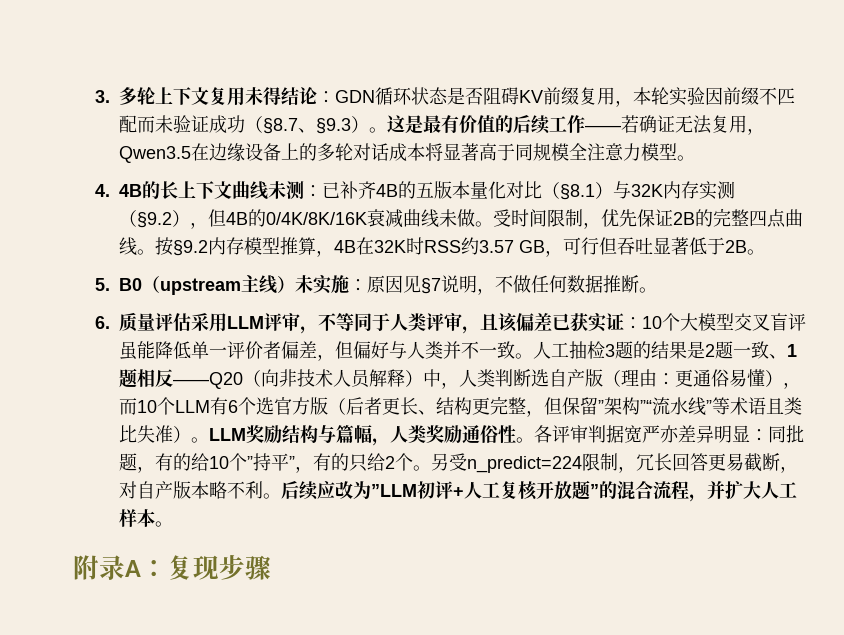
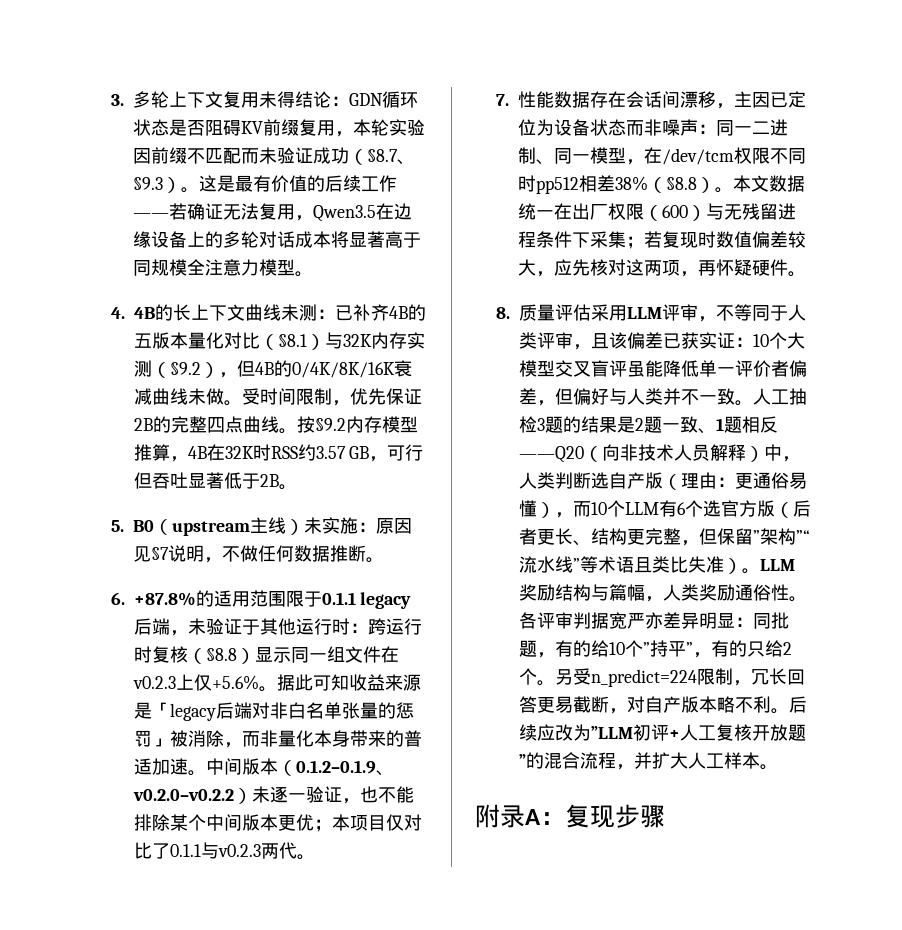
- 6.质量评估采用LLM评审，不等同于人类评审，且该偏差已获实证：10个大模型交叉盲评虽能降低单一评价者偏差，但偏好与人类并不一致。
+ 6. +87.8%的适用范围限于0.1.1 legacy后端，未验证于其他运行时：跨运行时复核（§8.8）显示同一组文件在v0.2.3上仅+5.6%。据此可知收益来源是「legacy后端对非白名单张量的惩罚」被消除，而非量化本身带来的普适加速。中间版本（0.1.2–0.1.9、v0.2.0–v0.2.2）未逐一验证，也不能排除某个中间版本更优；本项目仅对比了0.1.1与v0.2.3两代。
+ 7.性能数据存在会话间漂移，主因已定位为设备状态而非噪声：同一二进制、同一模型，在/dev/tcm权限不同时pp512相差38%（§8.8）。本文数据统一在出厂权限（600）与无残留进程条件下采集；若复现时数值偏差较大，应先核对这两项，再怀疑硬件。
+ 8.质量评估采用LLM评审，不等同于人类评审，且该偏差已获实证：10个大模型交叉盲评虽能降低单一评价者偏差，但偏好与人类并不一致。

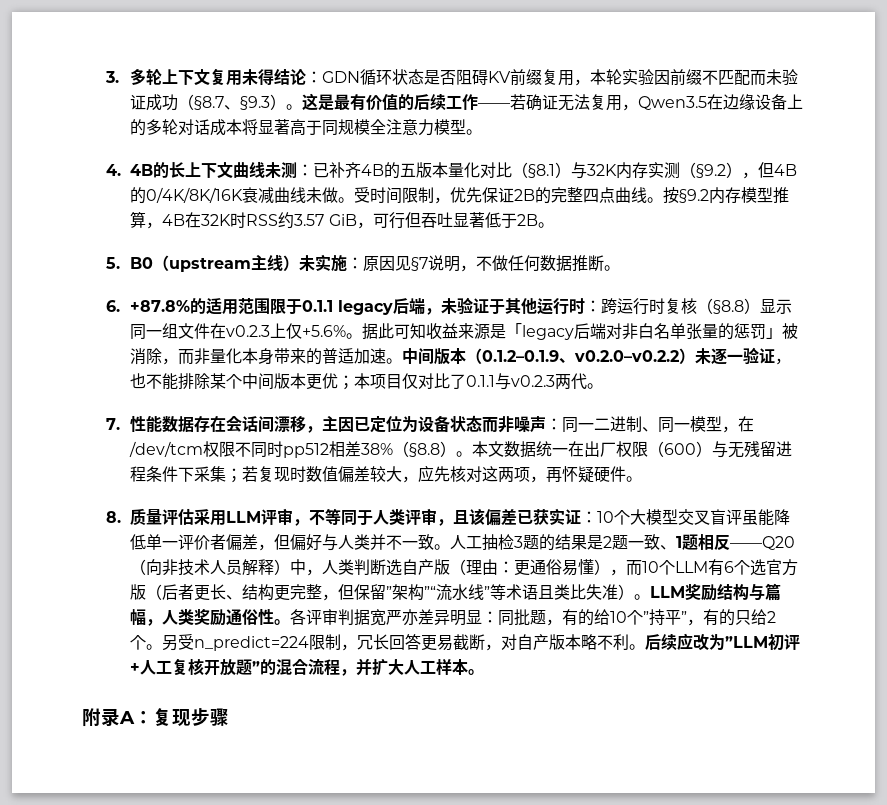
- 按§9.2内存模型推算，4B在32K时RSS约3.57 GB，可行但吞吐显著低于2B。
+ 按§9.2内存模型推算，4B在32K时RSS约3.57 GiB，可行但吞吐显著低于2B。

